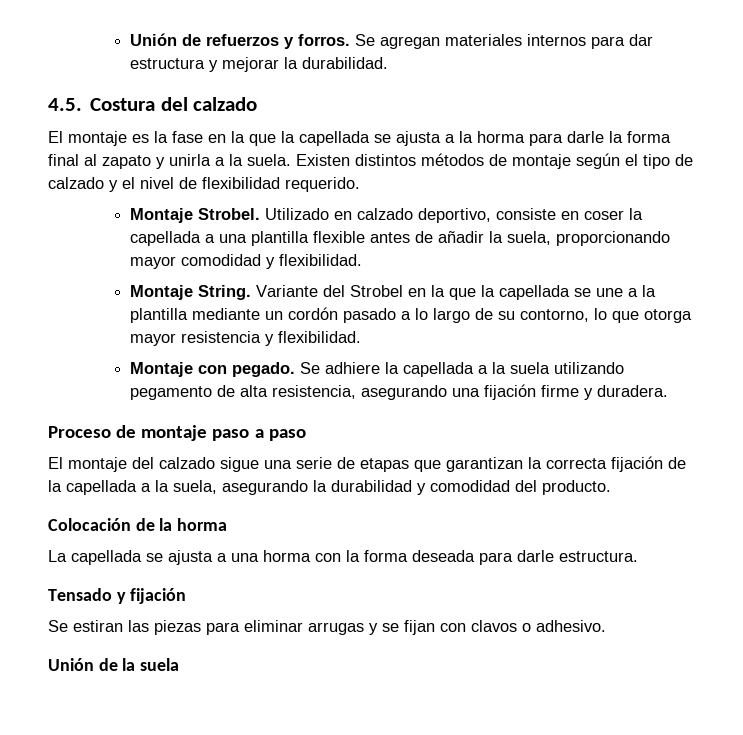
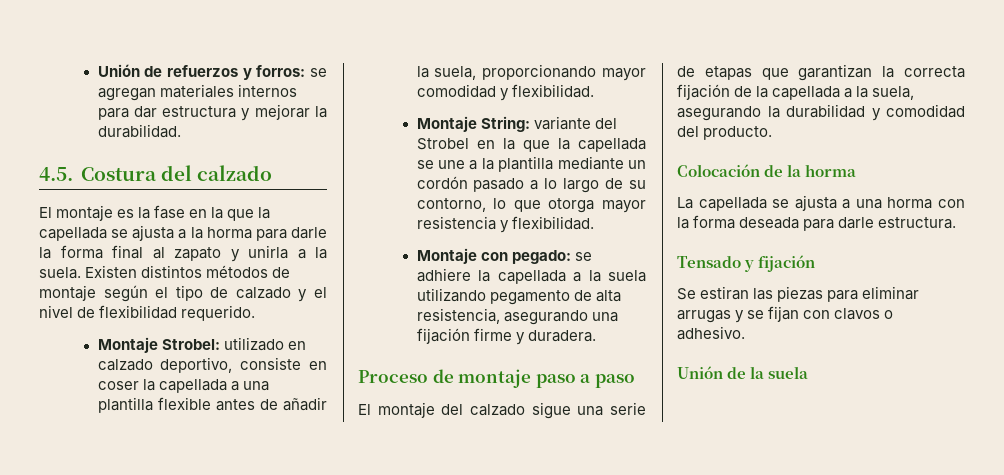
- Unión de refuerzos y forros. Se agregan materiales internos para dar estructura y mejorar la durabilidad.
+ Unión de refuerzos y forros: se agregan materiales internos para dar estructura y mejorar la durabilidad.
- Montaje Strobel. Utilizado en calzado deportivo, consiste en coser la capellada a una plantilla flexible antes de añadir la suela, proporcionando mayor comodidad y flexibilidad.
+ Montaje Strobel: utilizado en calzado deportivo, consiste en coser la capellada a una plantilla flexible antes de añadir la suela, proporcionando mayor comodidad y flexibilidad.
- Montaje String. Variante del Strobel en la que la capellada se une a la plantilla mediante un cordón pasado a lo largo de su contorno, lo que otorga mayor resistencia y flexibilidad.
+ Montaje String: variante del Strobel en la que la capellada se une a la plantilla mediante un cordón pasado a lo largo de su contorno, lo que otorga mayor resistencia y flexibilidad.
- Montaje con pegado. Se adhiere la capellada a la suela utilizando pegamento de alta resistencia, asegurando una fijación firme y duradera.
+ Montaje con pegado: se adhiere la capellada a la suela utilizando pegamento de alta resistencia, asegurando una fijación firme y duradera.

